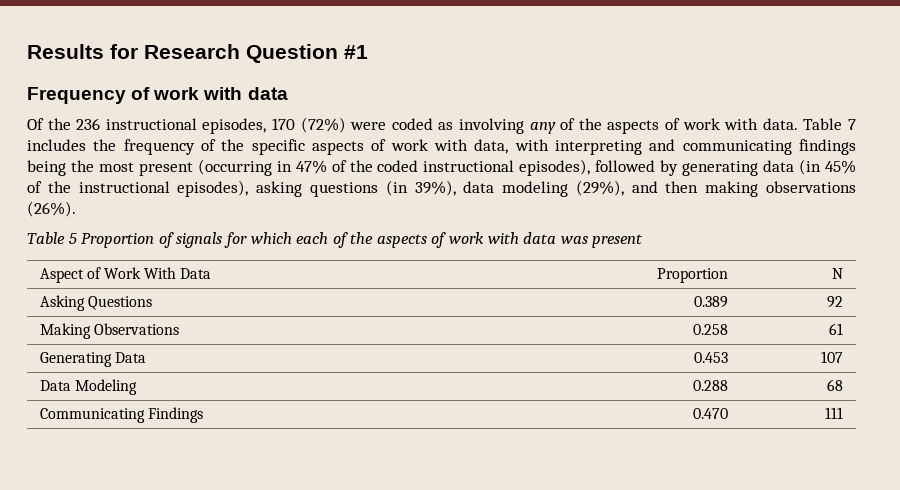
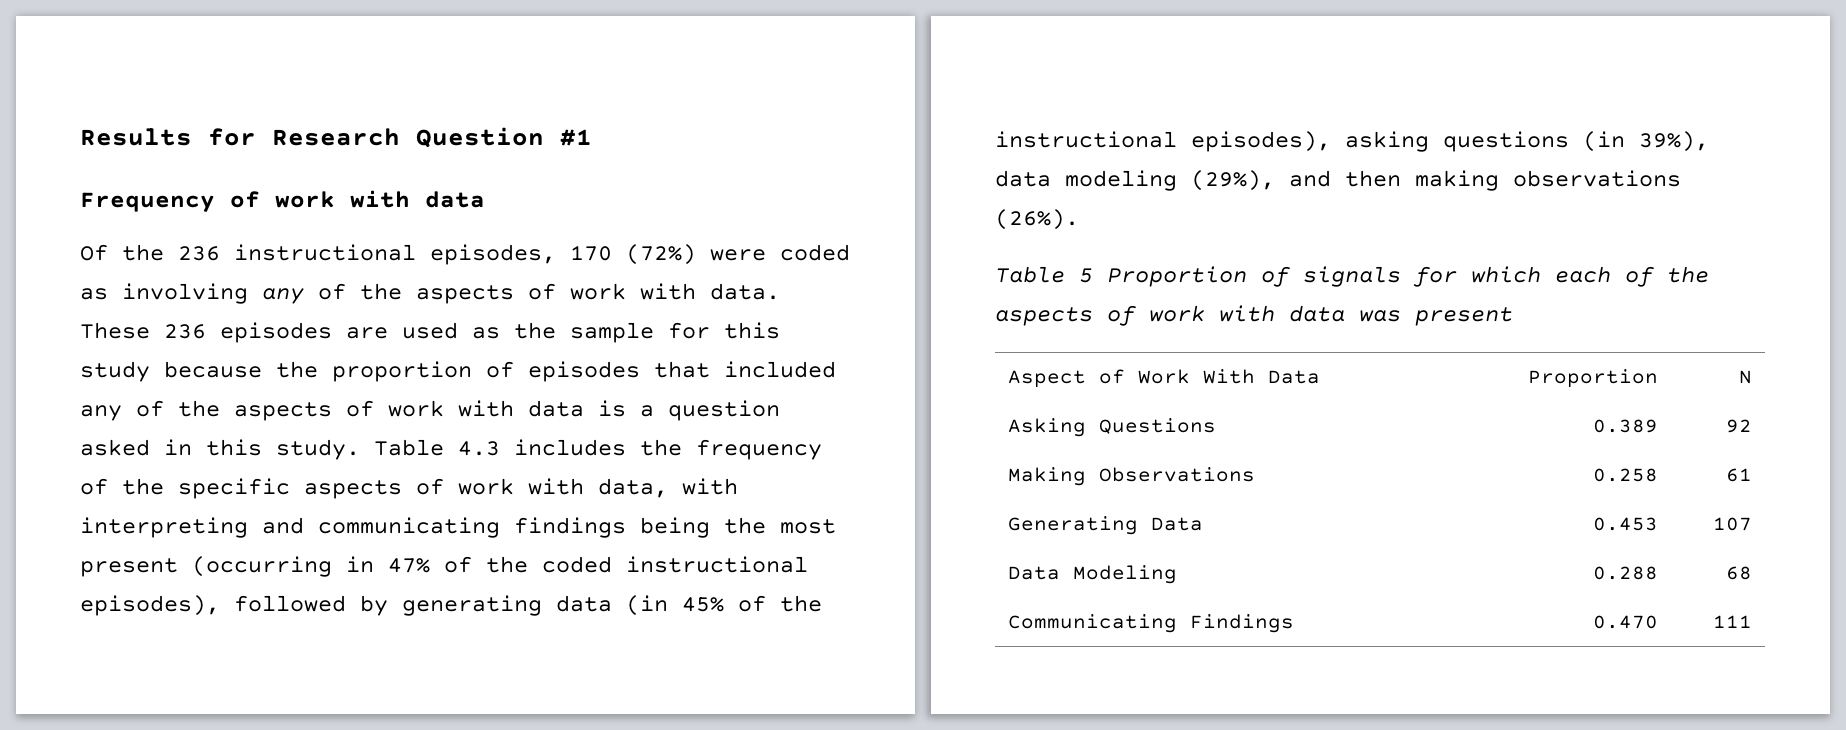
- Table 7 includes the frequency of the specific aspects of work with data, with interpreting and communicating findings being the most present (occurring in 47% of the coded instructional episodes), followed by generating data (in 45% of the instructional episodes), asking questions (in 39%), data modeling (29%), and then making observations (26%).
+ These 236 episodes are used as the sample for this study because the proportion of episodes that included any of the aspects of work with data is a question asked in this study. Table 4.3 includes the frequency of the specific aspects of work with data, with interpreting and communicating findings being the most present (occurring in 47% of the coded instructional episodes), followed by generating data (in 45% of the instructional episodes), asking questions (in 39%), data modeling (29%), and then making observations (26%).

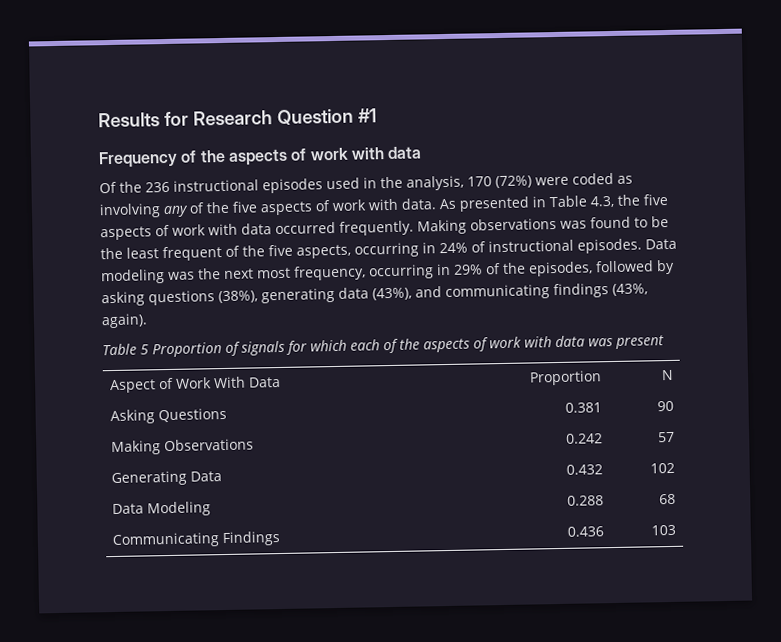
- Frequency of work with data
+ Frequency of the aspects of work with data
- Of the 236 instructional episodes, 170 (72%) were coded as involving any of the aspects of work with data.
+ Of the 236 instructional episodes used in the analysis, 170 (72%) were coded as involving any of the five aspects of work with data.
- These 236 episodes are used as the sample for this study because the proportion of episodes that included any of the aspects of work with data is a question asked in this study. Table 4.3 includes the frequency of the specific aspects of work with data, with interpreting and communicating findings being the most present (occurring in 47% of the coded instructional episodes), followed by generating data (in 45% of the instructional episodes), asking questions (in 39%), data modeling (29%), and then making observations (26%).
+ As presented in Table 4.3, the five aspects of work with data occurred frequently. Making observations was found to be the least frequent of the five aspects, occurring in 24% of instructional episodes. Data modeling was the next most frequency, occurring in 29% of the episodes, followed by asking questions (38%), generating data (43%), and communicating findings (43%, again).
- Asking Questions | 0.389 | 92
+ Asking Questions | 0.381 | 90
- Making Observations | 0.258 | 61
+ Making Observations | 0.242 | 57
- Generating Data | 0.453 | 107
+ Generating Data | 0.432 | 102
- Communicating Findings | 0.470 | 111
+ Communicating Findings | 0.436 | 103

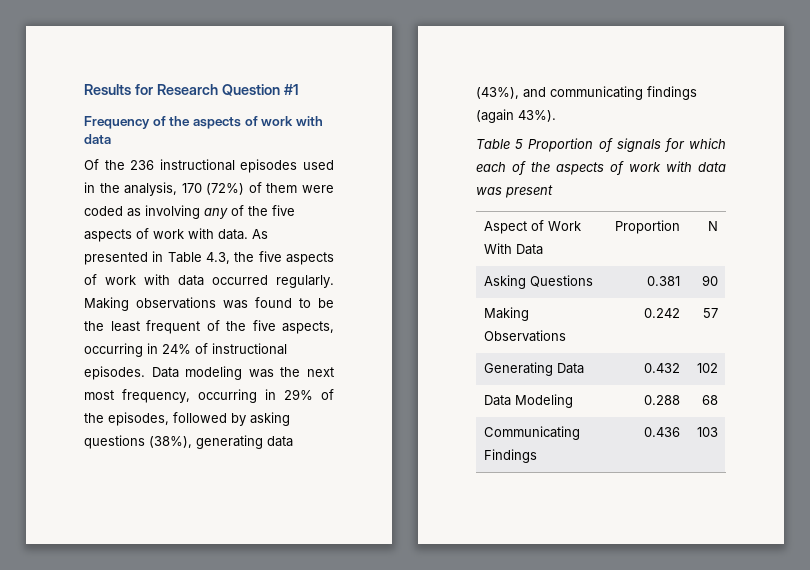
- Of the 236 instructional episodes used in the analysis, 170 (72%) were coded as involving any of the five aspects of work with data.
+ Of the 236 instructional episodes used in the analysis, 170 (72%) of them were coded as involving any of the five aspects of work with data.
- As presented in Table 4.3, the five aspects of work with data occurred frequently.
+ As presented in Table 4.3, the five aspects of work with data occurred regularly.
- Data modeling was the next most frequency, occurring in 29% of the episodes, followed by asking questions (38%), generating data (43%), and communicating findings (43%, again).
+ Data modeling was the next most frequency, occurring in 29% of the episodes, followed by asking questions (38%), generating data (43%), and communicating findings (again 43%).

